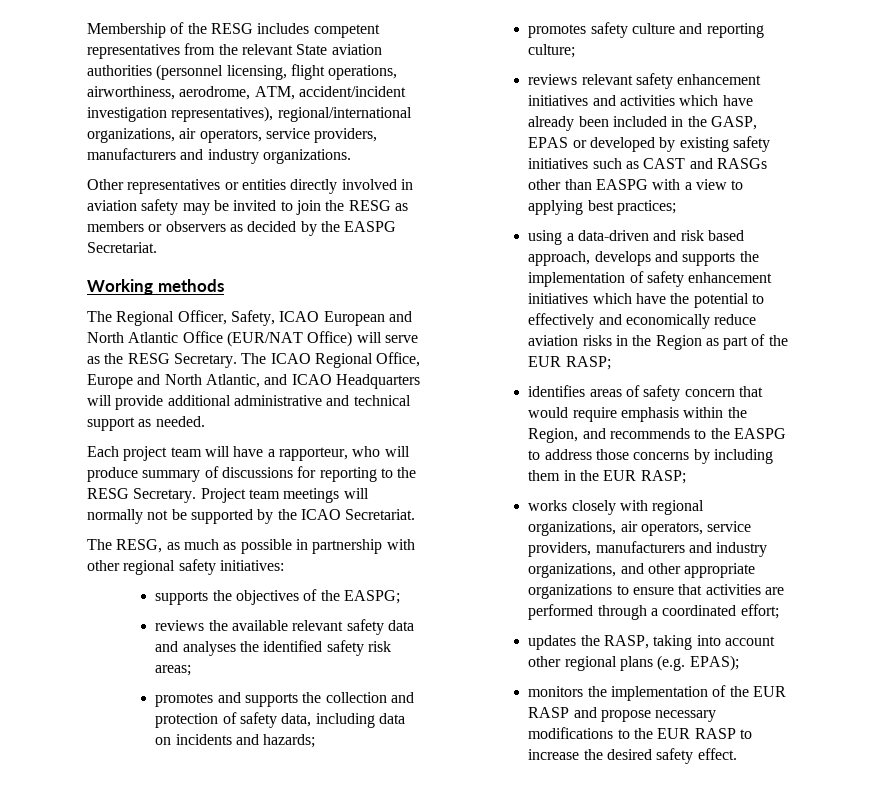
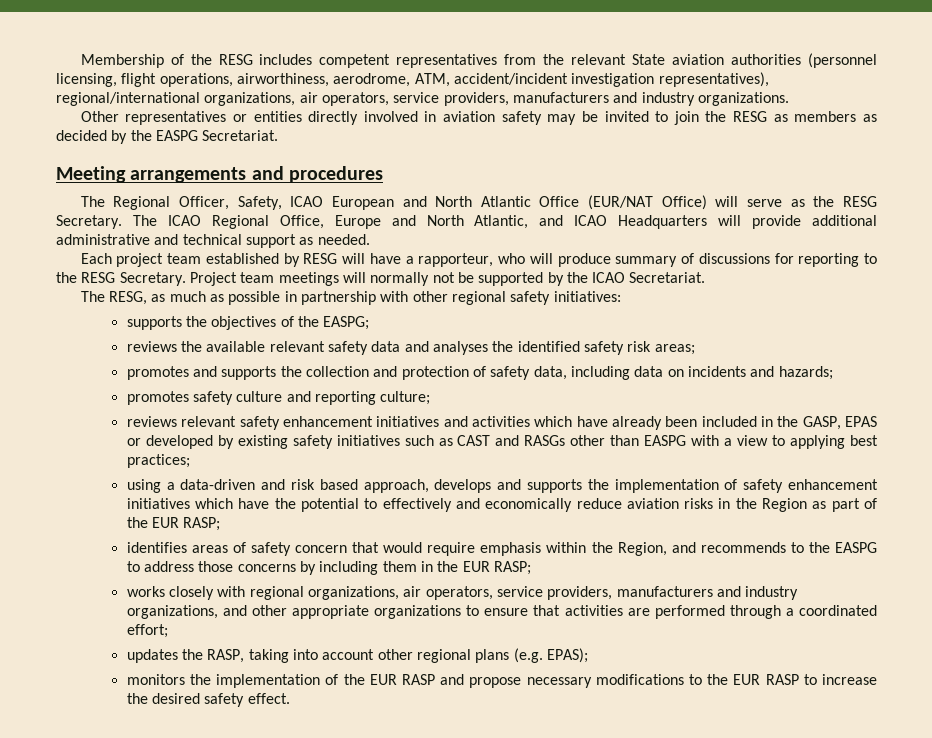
- Other representatives or entities directly involved in aviation safety may be invited to join the RESG as members or observers as decided by the EASPG Secretariat.
+ Other representatives or entities directly involved in aviation safety may be invited to join the RESG as members as decided by the EASPG Secretariat.
- Working methods
+ Meeting arrangements and procedures
- Each project team will have a rapporteur, who will produce summary of discussions for reporting to the RESG Secretary.
+ Each project team established by RESG will have a rapporteur, who will produce summary of discussions for reporting to the RESG Secretary.

